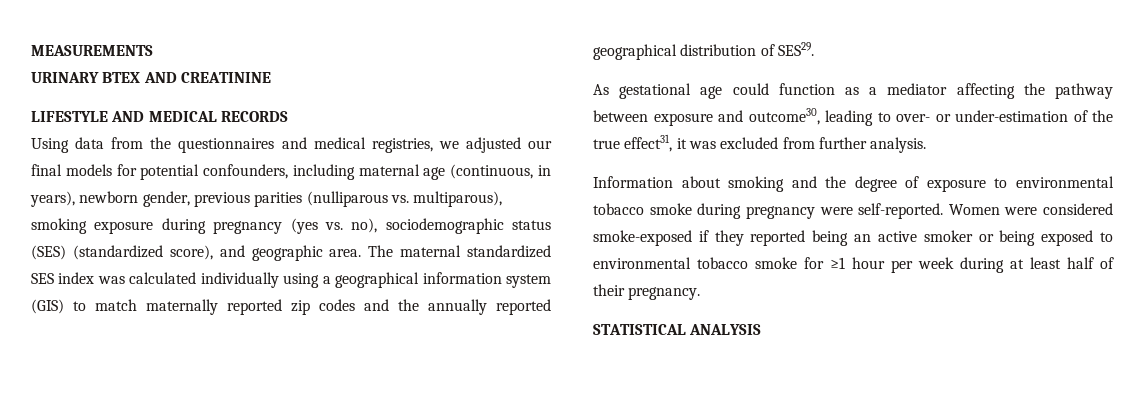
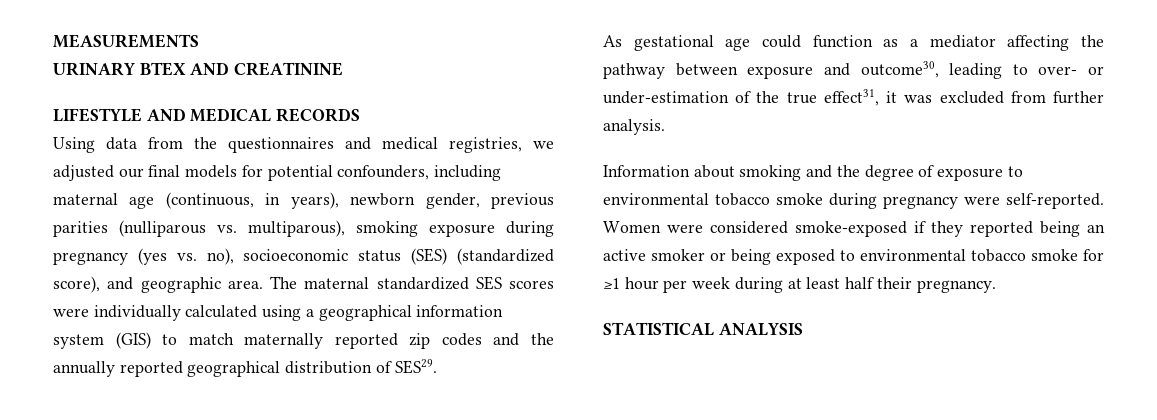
- Using data from the questionnaires and medical registries, we adjusted our final models for potential confounders, including maternal age (continuous, in years), newborn gender, previous parities (nulliparous vs. multiparous), smoking exposure during pregnancy (yes vs. no), sociodemographic status (SES) (standardized score), and geographic area.
+ Using data from the questionnaires and medical registries, we adjusted our final models for potential confounders, including maternal age (continuous, in years), newborn gender, previous parities (nulliparous vs. multiparous), smoking exposure during pregnancy (yes vs. no), socioeconomic status (SES) (standardized score), and geographic area.
- The maternal standardized SES index was calculated individually using a geographical information system (GIS) to match maternally reported zip codes and the annually reported geographical distribution of SES29.
+ The maternal standardized SES scores were individually calculated using a geographical information system (GIS) to match maternally reported zip codes and the annually reported geographical distribution of SES29.
- Women were considered smoke-exposed if they reported being an active smoker or being exposed to environmental tobacco smoke for ≥1 hour per week during at least half of their pregnancy.
+ Women were considered smoke-exposed if they reported being an active smoker or being exposed to environmental tobacco smoke for ≥1 hour per week during at least half their pregnancy.

